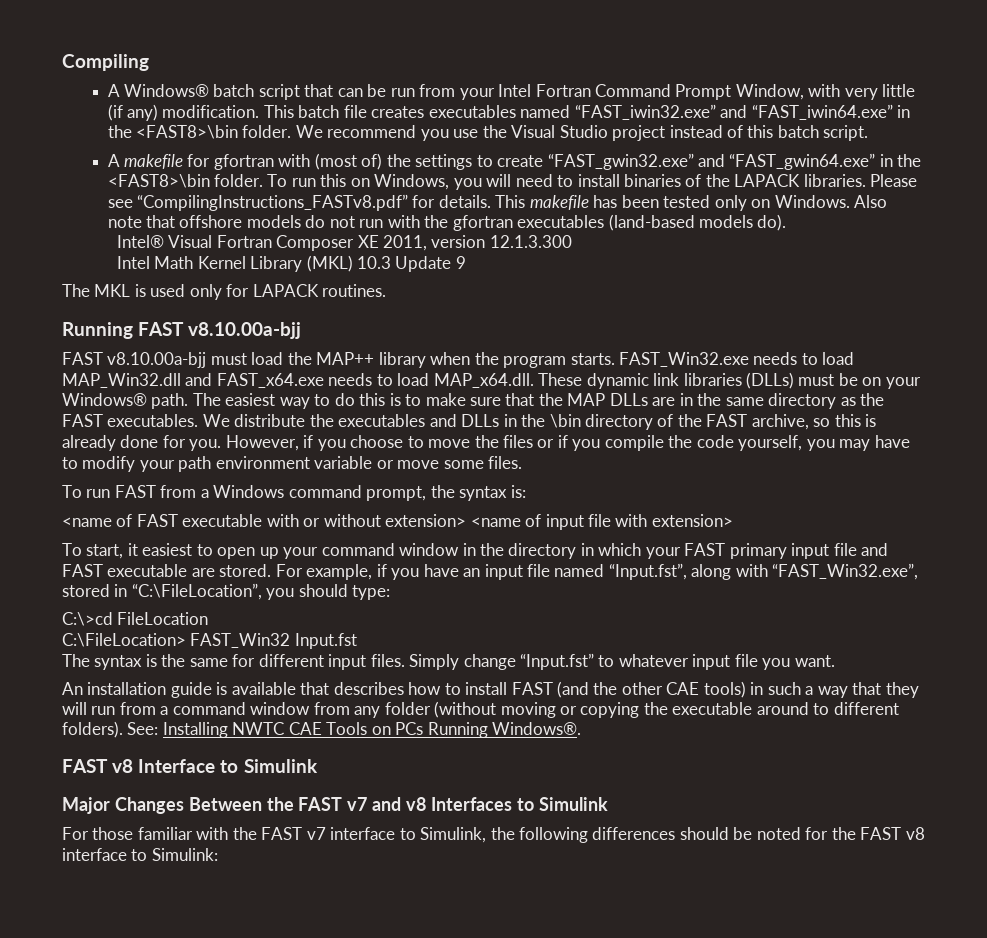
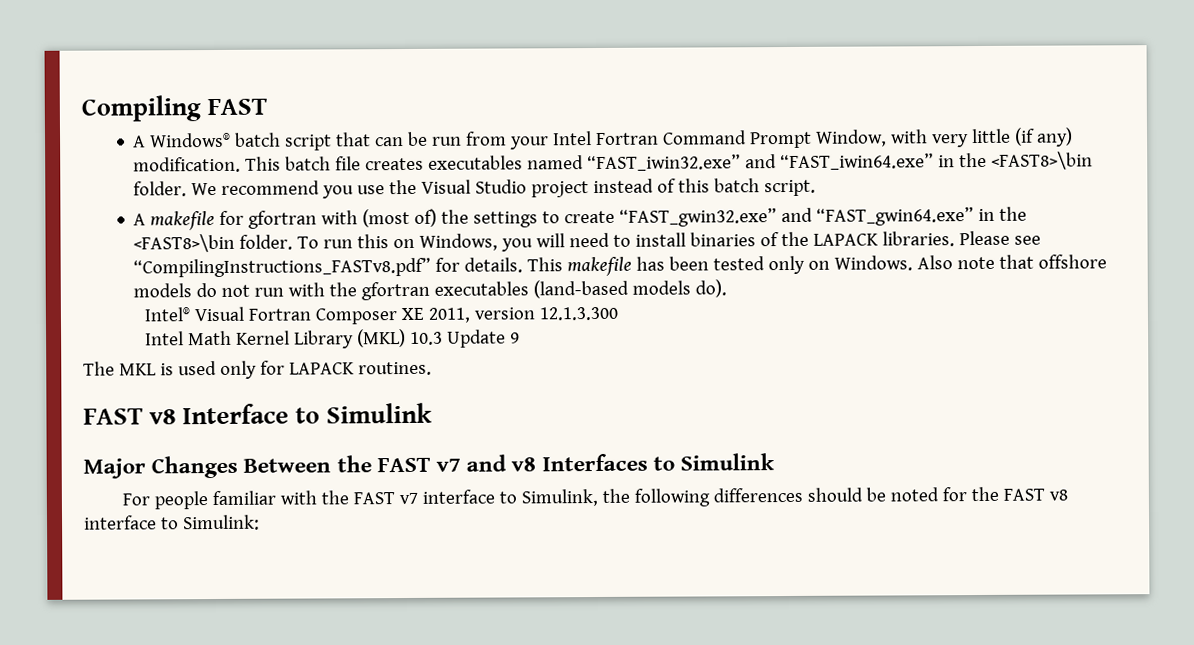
- Compiling
+ Compiling FAST
- Running FAST v8.10.00a-bjj
- FAST v8.10.00a-bjj must load the MAP++ library when the program starts. FAST_Win32.exe needs to load MAP_Win32.dll and FAST_x64.exe needs to load MAP_x64.dll. These dynamic link libraries (DLLs) must be on your Windows® path. The easiest way to do this is to make sure that the MAP DLLs are in the same directory as the FAST executables. We distribute the executables and DLLs in the \bin directory of the FAST archive, so this is already done for you. However, if you choose to move the files or if you compile the code yourself, you may have to modify your path environment variable or move some files.
- To run FAST from a Windows command prompt, the syntax is:
- <name of FAST executable with or without extension> <name of input file with extension>
- To start, it easiest to open up your command window in the directory in which your FAST primary input file and FAST executable are stored. For example, if you have an input file named “Input.fst”, along with “FAST_Win32.exe”, stored in “C:\FileLocation”, you should type:
- C:\>cd FileLocation
- C:\FileLocation> FAST_Win32 Input.fst
- The syntax is the same for different input files. Simply change “Input.fst” to whatever input file you want.
- An installation guide is available that describes how to install FAST (and the other CAE tools) in such a way that they will run from a command window from any folder (without moving or copying the executable around to different folders). See: Installing NWTC CAE Tools on PCs Running Windows®.
- For those familiar with the FAST v7 interface to Simulink, the following differences should be noted for the FAST v8 interface to Simulink:
+ For people familiar with the FAST v7 interface to Simulink, the following differences should be noted for the FAST v8 interface to Simulink:

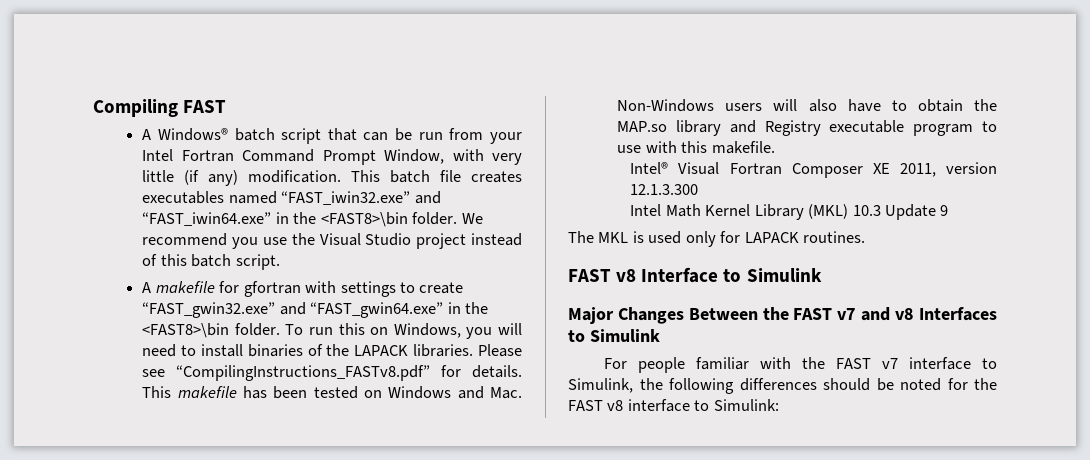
- A makefile for gfortran with (most of) the settings to create “FAST_gwin32.exe” and “FAST_gwin64.exe” in the <FAST8>\bin folder.
+ A makefile for gfortran with settings to create “FAST_gwin32.exe” and “FAST_gwin64.exe” in the <FAST8>\bin folder.
- This makefile has been tested only on Windows. Also note that offshore models do not run with the gfortran executables (land-based models do).
+ This makefile has been tested on Windows and Mac. Non-Windows users will also have to obtain the MAP.so library and Registry executable program to use with this makefile.

